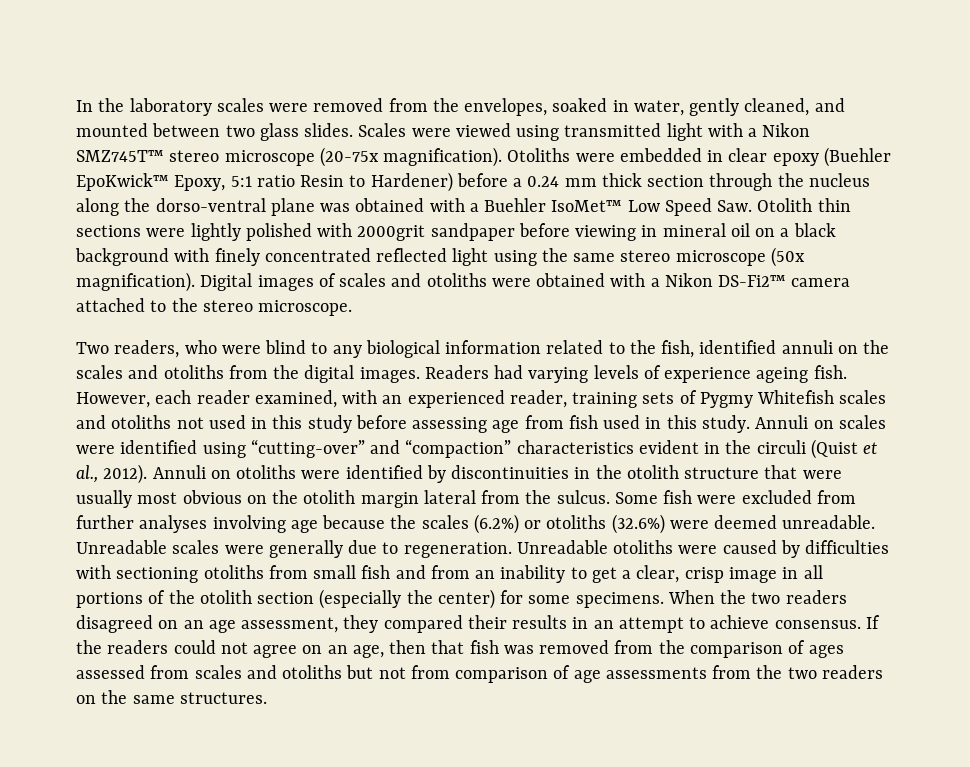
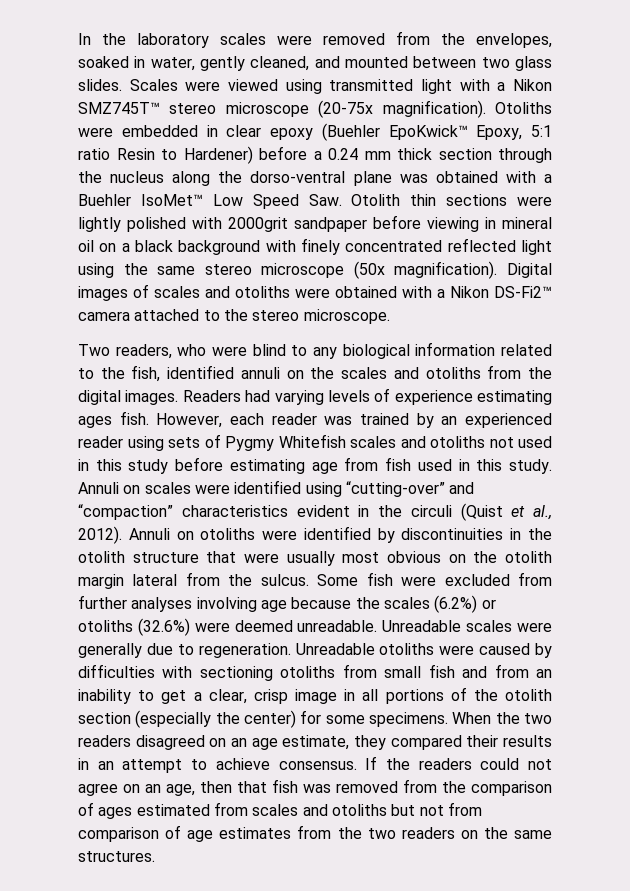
- Readers had varying levels of experience ageing fish.
+ Readers had varying levels of experience estimating ages fish.
- However, each reader examined, with an experienced reader, training sets of Pygmy Whitefish scales and otoliths not used in this study before assessing age from fish used in this study.
+ However, each reader was trained by an experienced reader using sets of Pygmy Whitefish scales and otoliths not used in this study before estimating age from fish used in this study.
- When the two readers disagreed on an age assessment, they compared their results in an attempt to achieve consensus.
+ When the two readers disagreed on an age estimate, they compared their results in an attempt to achieve consensus.
- If the readers could not agree on an age, then that fish was removed from the comparison of ages assessed from scales and otoliths but not from comparison of age assessments from the two readers on the same structures.
+ If the readers could not agree on an age, then that fish was removed from the comparison of ages estimated from scales and otoliths but not from comparison of age estimates from the two readers on the same structures.

